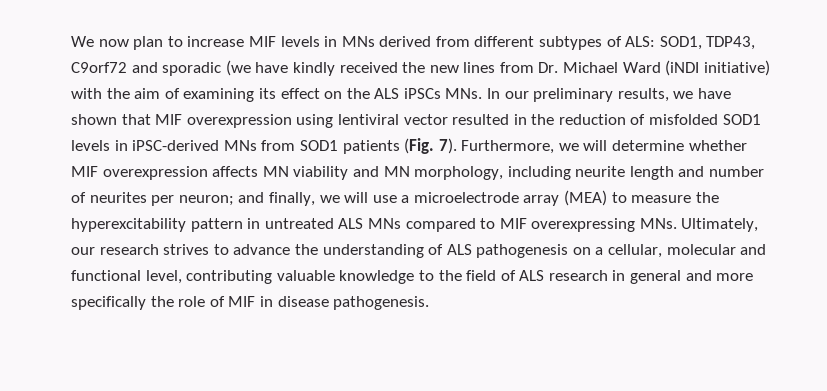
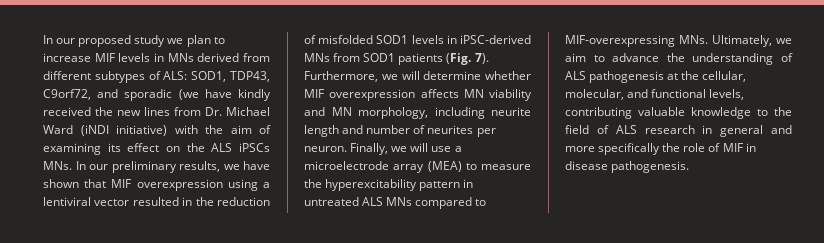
- We now plan to increase MIF levels in MNs derived from different subtypes of ALS:
+ In our proposed study we plan to increase MIF levels in MNs derived from different subtypes of ALS:
- SOD1, TDP43, C9orf72 and sporadic (we have kindly received the new lines from Dr. Michael Ward (iNDI initiative) with the aim of examining its effect on the ALS iPSCs MNs. In our preliminary results, we have shown that MIF overexpression using lentiviral vector resulted in the reduction of misfolded SOD1 levels in iPSC-derived MNs from SOD1 patients (Fig. 7).
+ SOD1, TDP43, C9orf72, and sporadic (we have kindly received the new lines from Dr. Michael Ward (iNDI initiative) with the aim of examining its effect on the ALS iPSCs MNs. In our preliminary results, we have shown that MIF overexpression using a lentiviral vector resulted in the reduction of misfolded SOD1 levels in iPSC-derived MNs from SOD1 patients (Fig. 7).
- Furthermore, we will determine whether MIF overexpression affects MN viability and MN morphology, including neurite length and number of neurites per neuron; and finally, we will use a microelectrode array (MEA) to measure the hyperexcitability pattern in untreated ALS MNs compared to MIF overexpressing MNs. Ultimately, our research strives to advance the understanding of ALS pathogenesis on a cellular, molecular and functional level, contributing valuable knowledge to the field of ALS research in general and more specifically the role of MIF in disease pathogenesis.
+ Furthermore, we will determine whether MIF overexpression affects MN viability and MN morphology, including neurite length and number of neurites per neuron. Finally, we will use a microelectrode array (MEA) to measure the hyperexcitability pattern in untreated ALS MNs compared to MIF-overexpressing MNs. Ultimately, we aim to advance the understanding of ALS pathogenesis at the cellular, molecular, and functional levels, contributing valuable knowledge to the field of ALS research in general and more specifically the role of MIF in disease pathogenesis.

